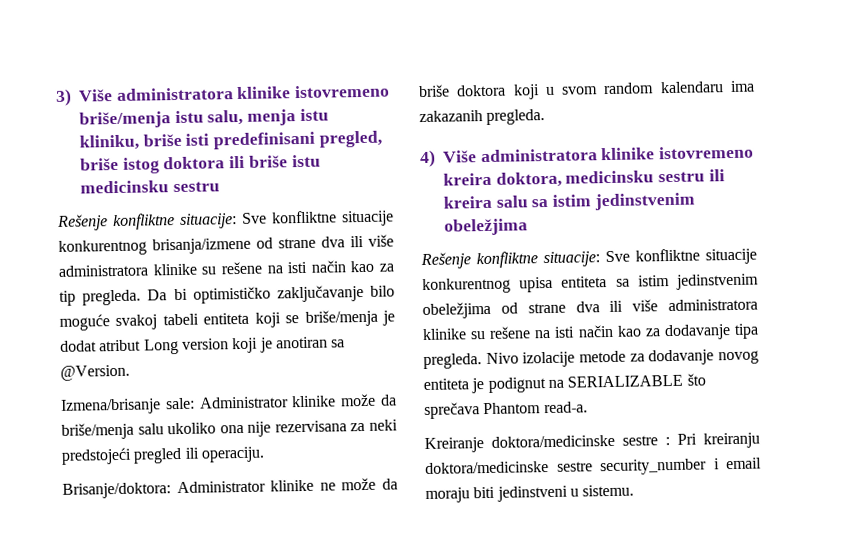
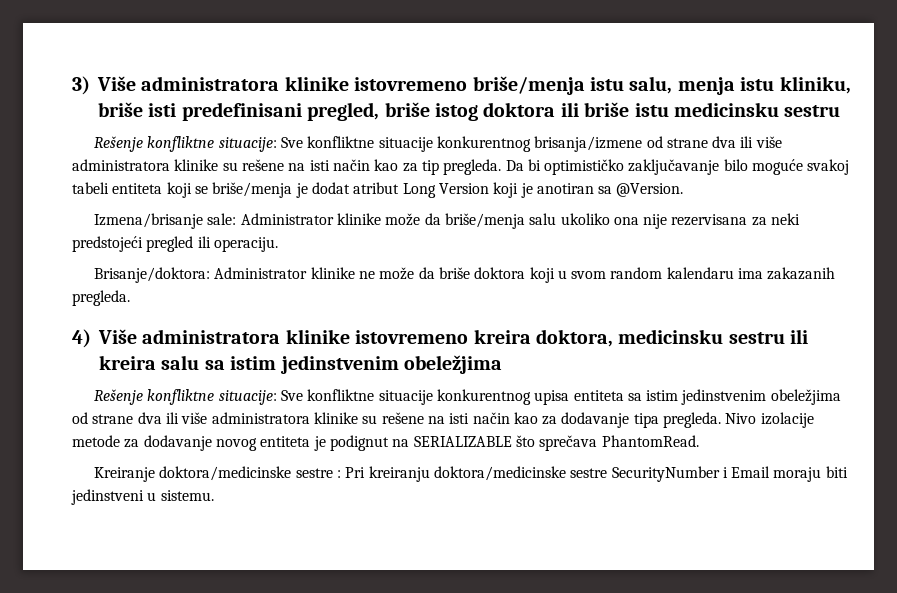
- Da bi optimističko zaključavanje bilo moguće svakoj tabeli entiteta koji se briše/menja je dodat atribut Long version koji je anotiran sa @Version.
+ Da bi optimističko zaključavanje bilo moguće svakoj tabeli entiteta koji se briše/menja je dodat atribut Long Version koji je anotiran sa @Version.
- Nivo izolacije metode za dodavanje novog entiteta je podignut na SERIALIZABLE što sprečava Phantom read-a.
+ Nivo izolacije metode za dodavanje novog entiteta je podignut na SERIALIZABLE što sprečava PhantomRead.
- Kreiranje doktora/medicinske sestre : Pri kreiranju doktora/medicinske sestre security_number i email moraju biti jedinstveni u sistemu.
+ Kreiranje doktora/medicinske sestre : Pri kreiranju doktora/medicinske sestre SecurityNumber i Email moraju biti jedinstveni u sistemu.

